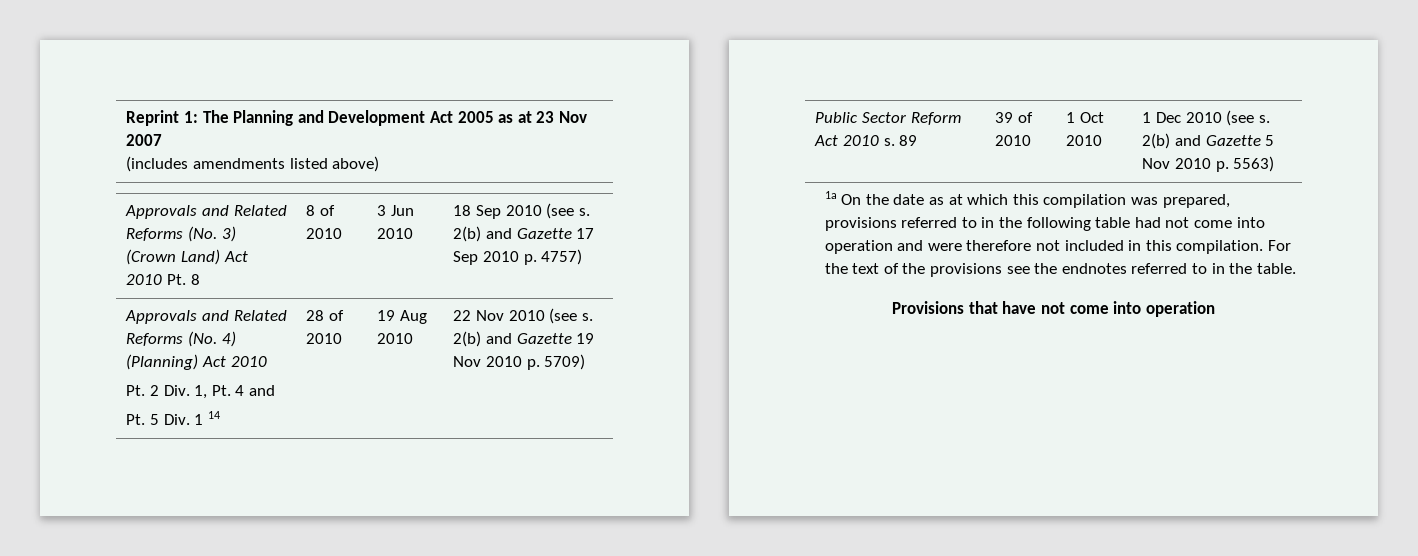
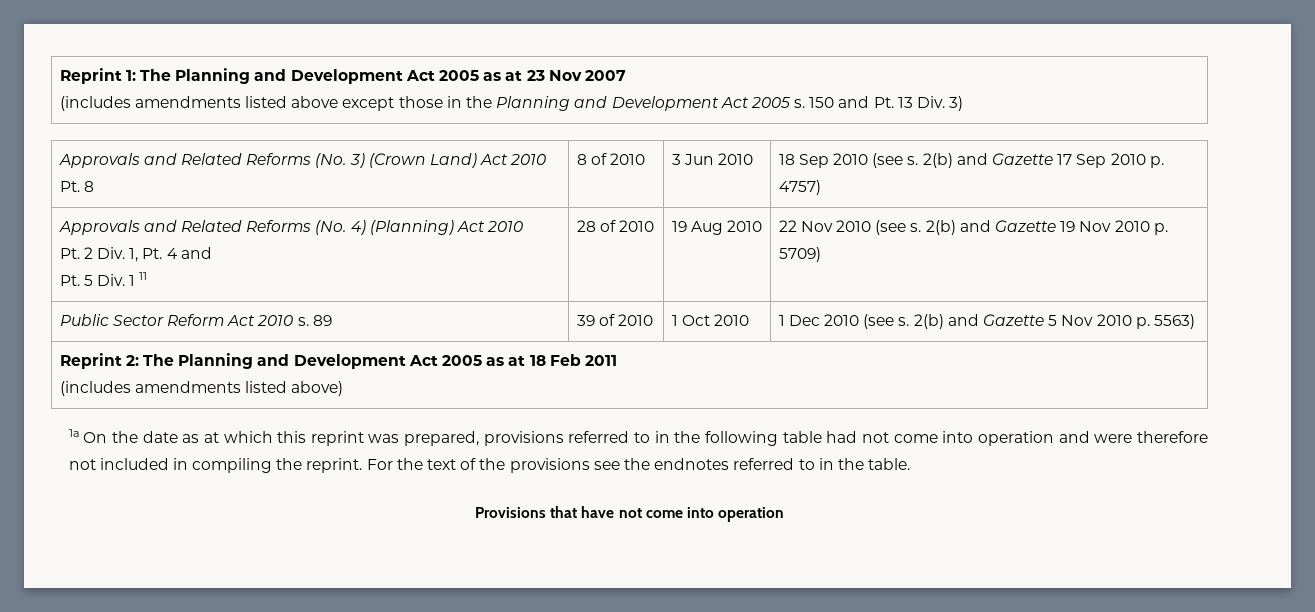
  Reprint 1: The Planning and Development Act 2005 as at 23 Nov 2007
- (includes amendments listed above)
+ (includes amendments listed above except those in the Planning and Development Act 2005 s. 150 and Pt. 13 Div. 3)
  Approvals and Related Reforms (No. 4) (Planning) Act 2010
  Pt. 2 Div. 1, Pt. 4 and
- Pt. 5 Div. 1 14 | 28 of 2010 | 19 Aug 2010 | 22 Nov 2010 (see s. 2(b) and Gazette 19 Nov 2010 p. 5709)
+ Pt. 5 Div. 1 11 | 28 of 2010 | 19 Aug 2010 | 22 Nov 2010 (see s. 2(b) and Gazette 19 Nov 2010 p. 5709)
+ Reprint 2: The Planning and Development Act 2005 as at 18 Feb 2011
+ (includes amendments listed above)
- 1a On the date as at which this compilation was prepared, provisions referred to in the following table had not come into operation and were therefore not included in this compilation.
+ 1a On the date as at which this reprint was prepared, provisions referred to in the following table had not come into operation and were therefore not included in compiling the reprint.

